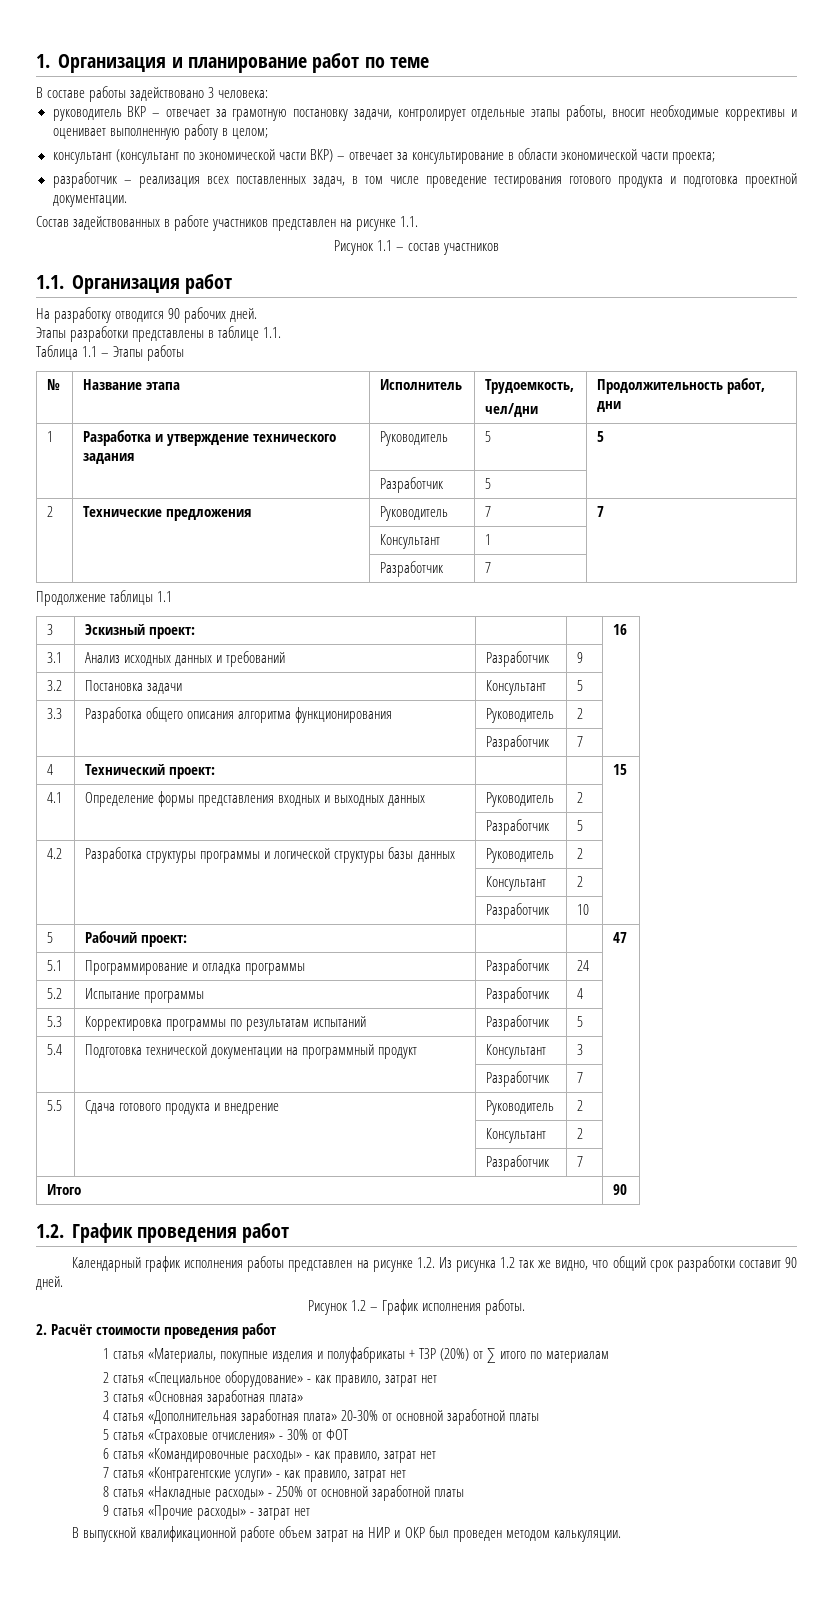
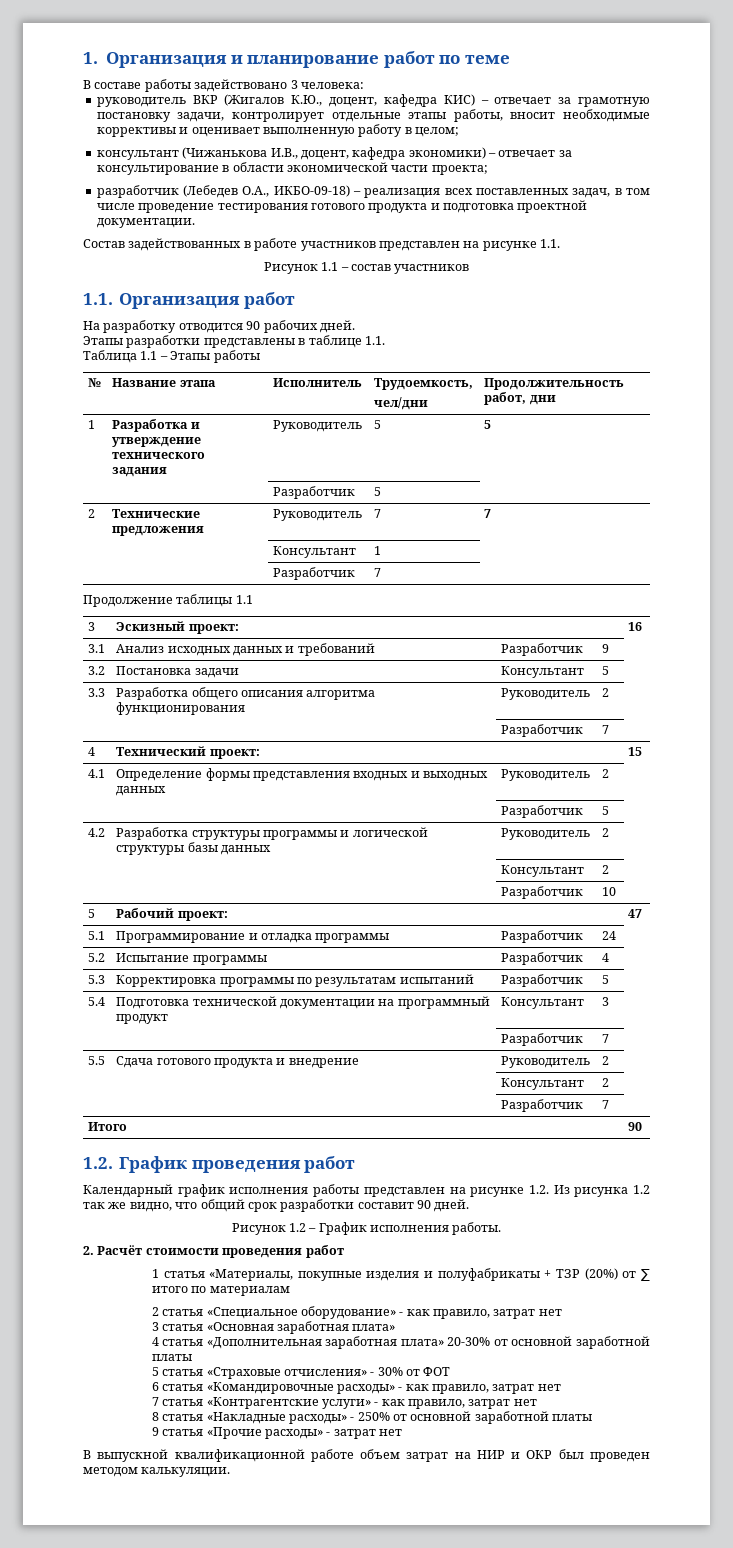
- руководитель ВКР – отвечает за грамотную постановку задачи, контролирует отдельные этапы работы, вносит необходимые коррективы и оценивает выполненную работу в целом;
+ руководитель ВКР (Жигалов К.Ю., доцент, кафедра КИС) – отвечает за грамотную постановку задачи, контролирует отдельные этапы работы, вносит необходимые коррективы и оценивает выполненную работу в целом;
- консультант (консультант по экономической части ВКР) – отвечает за консультирование в области экономической части проекта;
+ консультант (Чижанькова И.В., доцент, кафедра экономики) – отвечает за консультирование в области экономической части проекта;
- разработчик – реализация всех поставленных задач, в том числе проведение тестирования готового продукта и подготовка проектной документации.
+ разработчик (Лебедев О.А., ИКБО-09-18) – реализация всех поставленных задач, в том числе проведение тестирования готового продукта и подготовка проектной документации.

